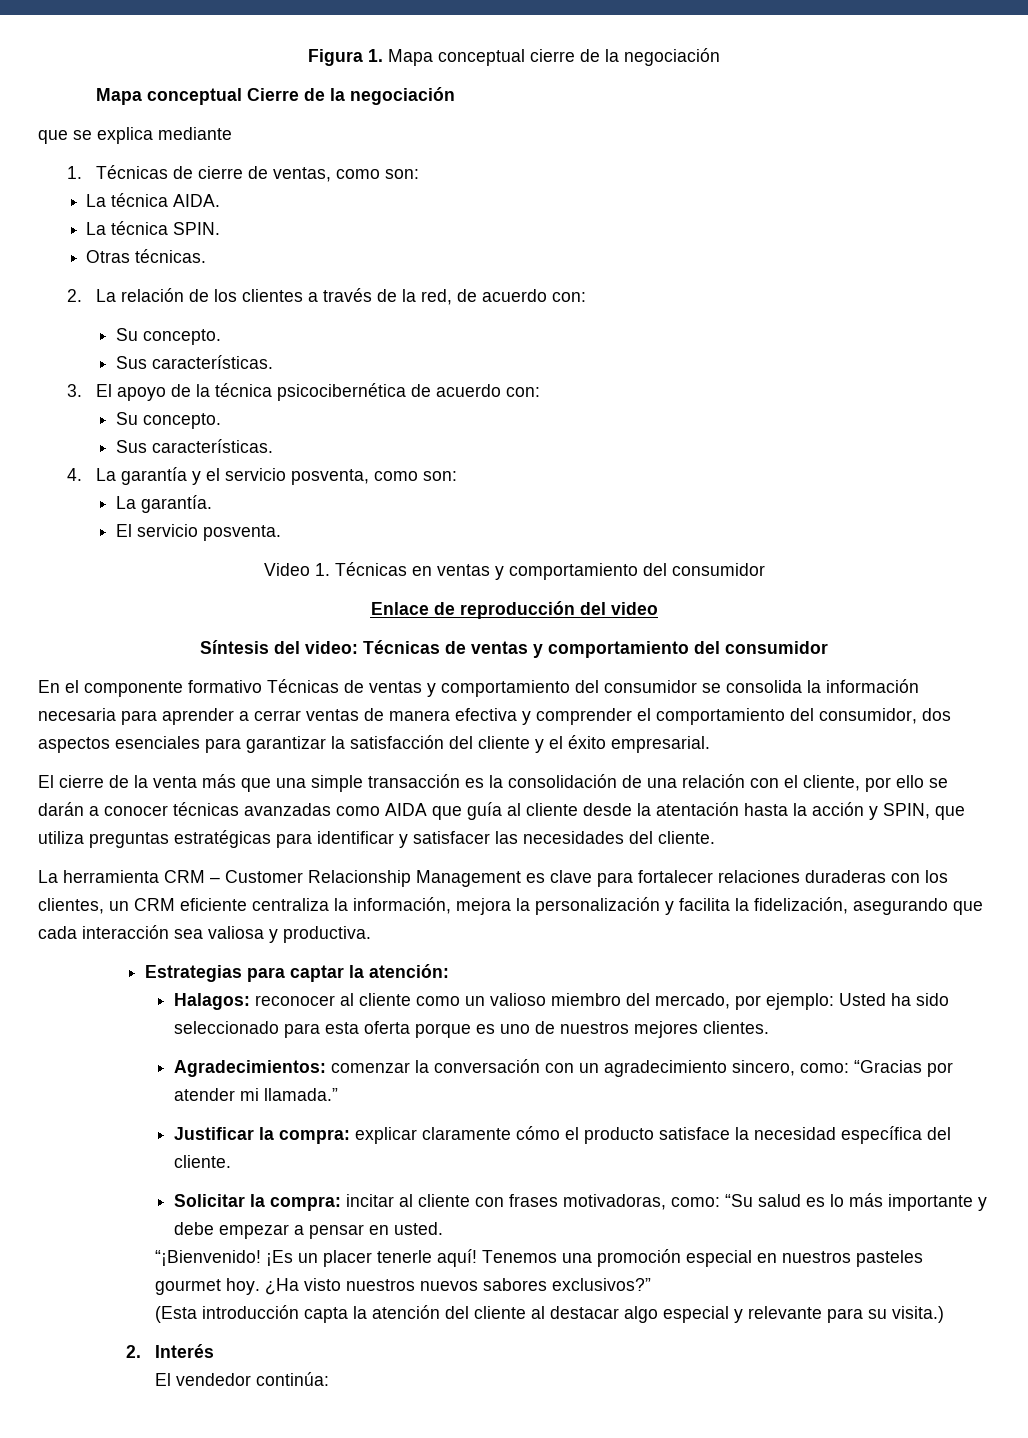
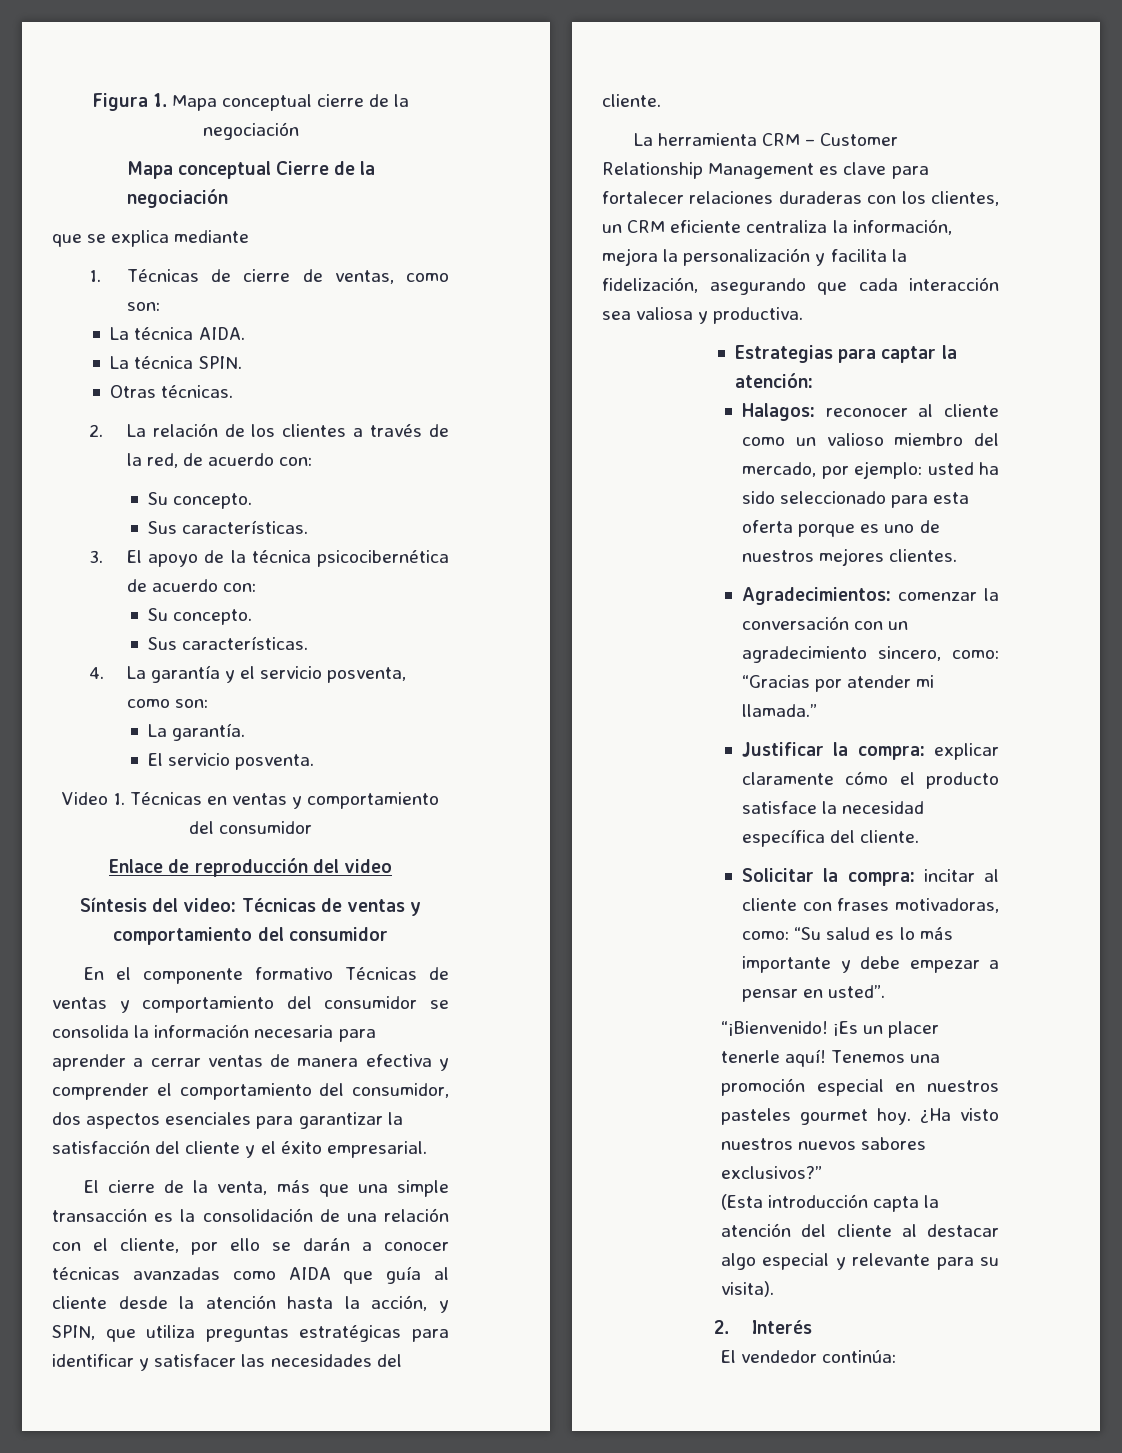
- El cierre de la venta más que una simple transacción es la consolidación de una relación con el cliente, por ello se darán a conocer técnicas avanzadas como AIDA que guía al cliente desde la atentación hasta la acción y SPIN, que utiliza preguntas estratégicas para identificar y satisfacer las necesidades del cliente.
+ El cierre de la venta, más que una simple transacción es la consolidación de una relación con el cliente, por ello se darán a conocer técnicas avanzadas como AIDA que guía al cliente desde la atención hasta la acción, y SPIN, que utiliza preguntas estratégicas para identificar y satisfacer las necesidades del cliente.
- La herramienta CRM – Customer Relacionship Management es clave para fortalecer relaciones duraderas con los clientes, un CRM eficiente centraliza la información, mejora la personalización y facilita la fidelización, asegurando que cada interacción sea valiosa y productiva.
+ La herramienta CRM – Customer Relationship Management es clave para fortalecer relaciones duraderas con los clientes, un CRM eficiente centraliza la información, mejora la personalización y facilita la fidelización, asegurando que cada interacción sea valiosa y productiva.
- Halagos: reconocer al cliente como un valioso miembro del mercado, por ejemplo: Usted ha sido seleccionado para esta oferta porque es uno de nuestros mejores clientes.
+ Halagos: reconocer al cliente como un valioso miembro del mercado, por ejemplo: usted ha sido seleccionado para esta oferta porque es uno de nuestros mejores clientes.
- Solicitar la compra: incitar al cliente con frases motivadoras, como: “Su salud es lo más importante y debe empezar a pensar en usted.
+ Solicitar la compra: incitar al cliente con frases motivadoras, como: “Su salud es lo más importante y debe empezar a pensar en usted”.
- (Esta introducción capta la atención del cliente al destacar algo especial y relevante para su visita.)
+ (Esta introducción capta la atención del cliente al destacar algo especial y relevante para su visita).

